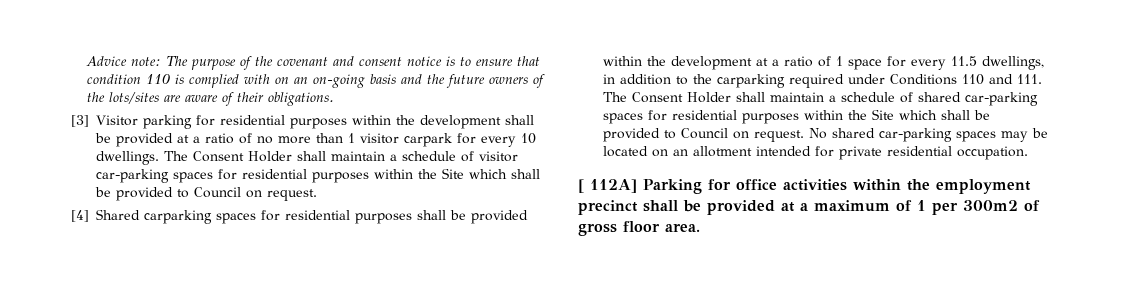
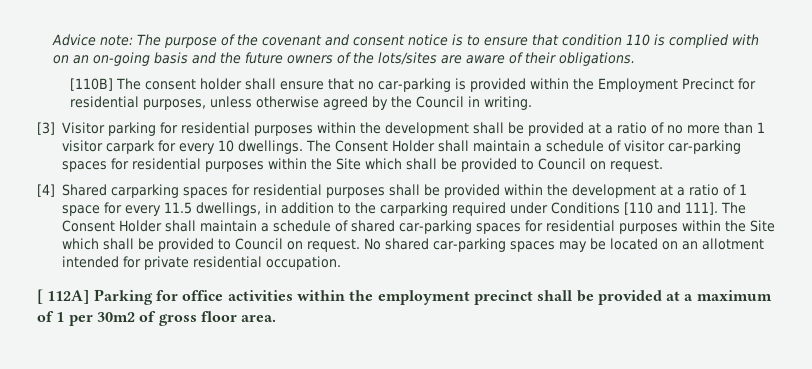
+ [110B] The consent holder shall ensure that no car-parking is provided within the Employment Precinct for residential purposes, unless otherwise agreed by the Council in writing.
- [4] Shared carparking spaces for residential purposes shall be provided within the development at a ratio of 1 space for every 11.5 dwellings, in addition to the carparking required under Conditions 110 and 111. The Consent Holder shall maintain a schedule of shared car-parking spaces for residential purposes within the Site which shall be provided to Council on request.
+ [4] Shared carparking spaces for residential purposes shall be provided within the development at a ratio of 1 space for every 11.5 dwellings, in addition to the carparking required under Conditions [110 and 111]. The Consent Holder shall maintain a schedule of shared car-parking spaces for residential purposes within the Site which shall be provided to Council on request.
- [ 112A] Parking for office activities within the employment precinct shall be provided at a maximum of 1 per 300m2 of gross floor area.
+ [ 112A] Parking for office activities within the employment precinct shall be provided at a maximum of 1 per 30m2 of gross floor area.

